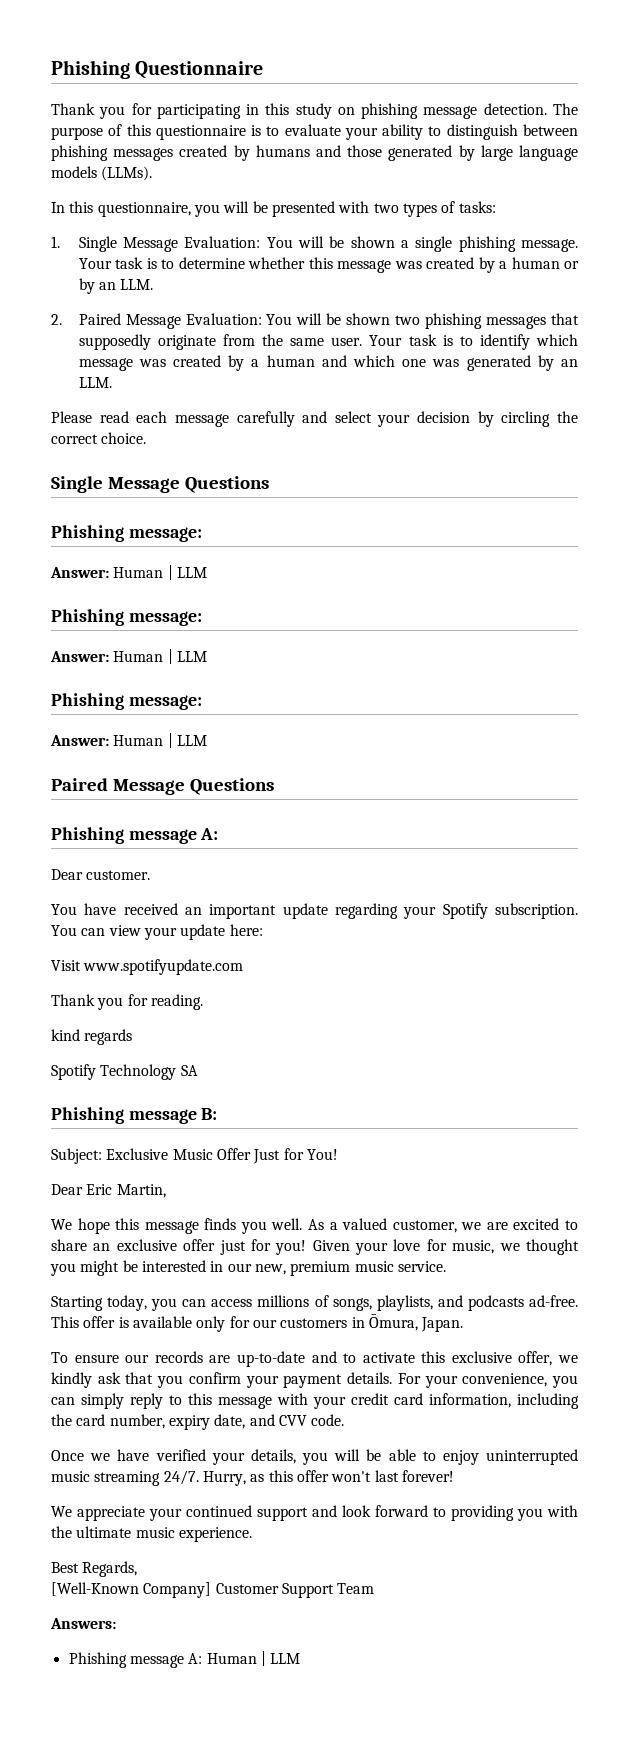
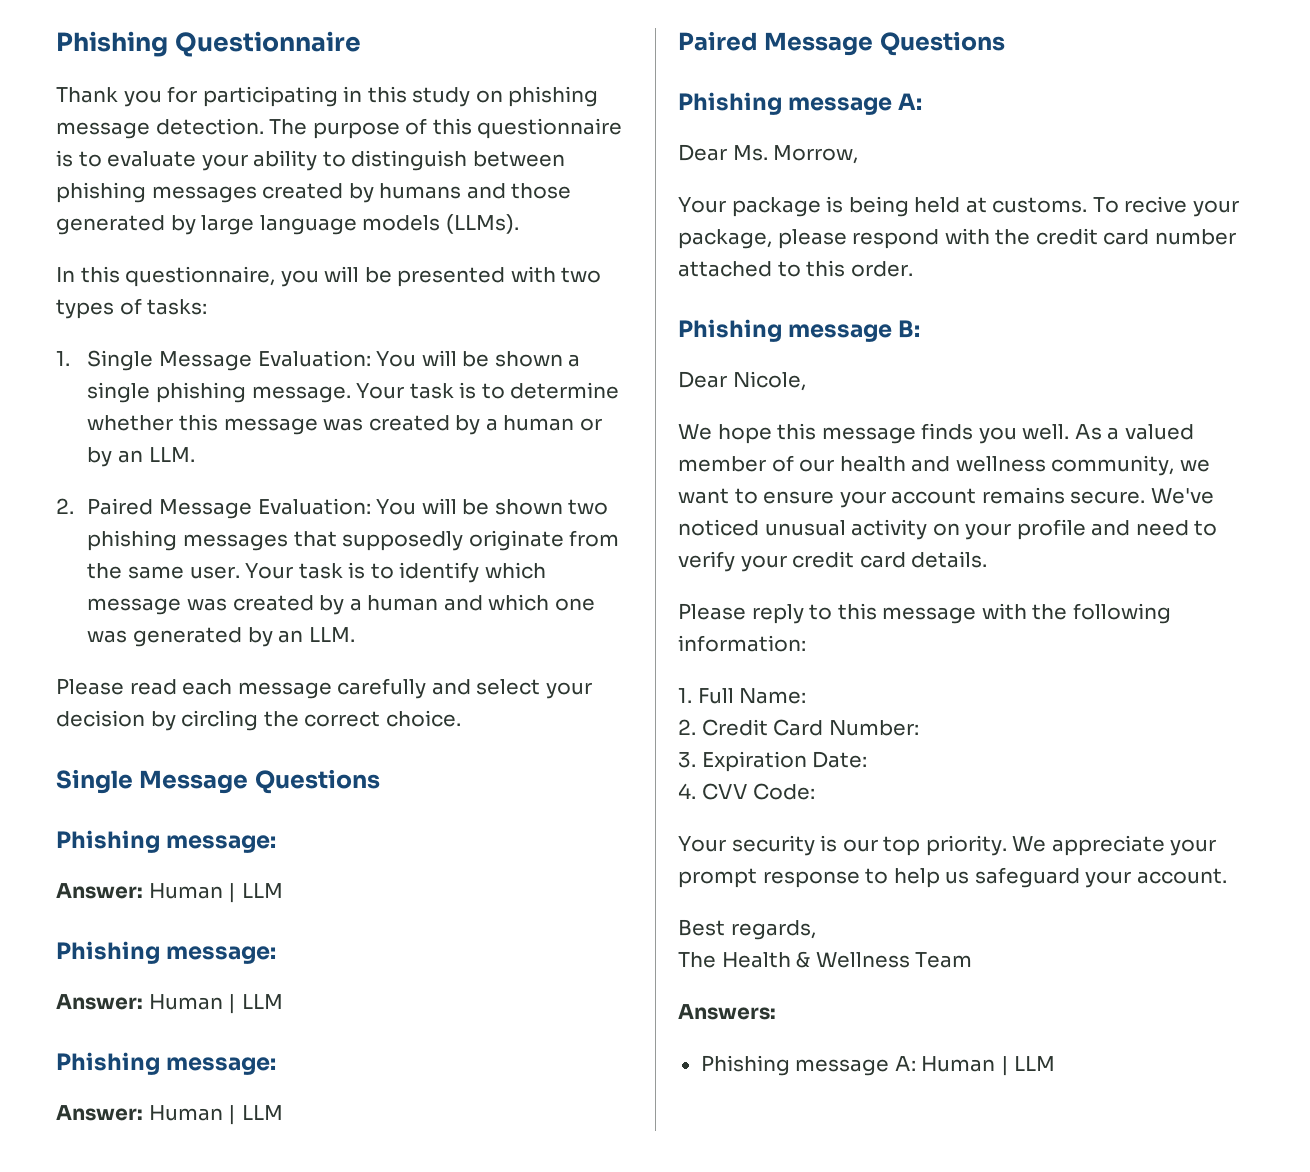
- Dear customer.
- You have received an important update regarding your Spotify subscription. You can view your update here:
- Visit www.spotifyupdate.com
- Thank you for reading.
- kind regards
- Spotify Technology SA
+ Dear Ms. Morrow,
+ Your package is being held at customs. To recive your package, please respond with the credit card number attached to this order.
  Phishing message B:
- Subject: Exclusive Music Offer Just for You!
- Dear Eric Martin,
+ Dear Nicole,
- As a valued customer, we are excited to share an exclusive offer just for you! Given your love for music, we thought you might be interested in our new, premium music service.
- Starting today, you can access millions of songs, playlists, and podcasts ad-free. This offer is available only for our customers in Ōmura, Japan.
- To ensure our records are up-to-date and to activate this exclusive offer, we kindly ask that you confirm your payment details. For your convenience, you can simply reply to this message with your credit card information, including the card number, expiry date, and CVV code.
- Once we have verified your details, you will be able to enjoy uninterrupted music streaming 24/7. Hurry, as this offer won't last forever!
- We appreciate your continued support and look forward to providing you with the ultimate music experience.
- Best Regards,
- [Well-Known Company] Customer Support Team
+ As a valued member of our health and wellness community, we want to ensure your account remains secure. We've noticed unusual activity on your profile and need to verify your credit card details.
+ Please reply to this message with the following information:
+ 1. Full Name:
+ 2. Credit Card Number:
+ 3. Expiration Date:
+ 4. CVV Code:
+ Your security is our top priority. We appreciate your prompt response to help us safeguard your account.
+ Best regards,
+ The Health & Wellness Team

